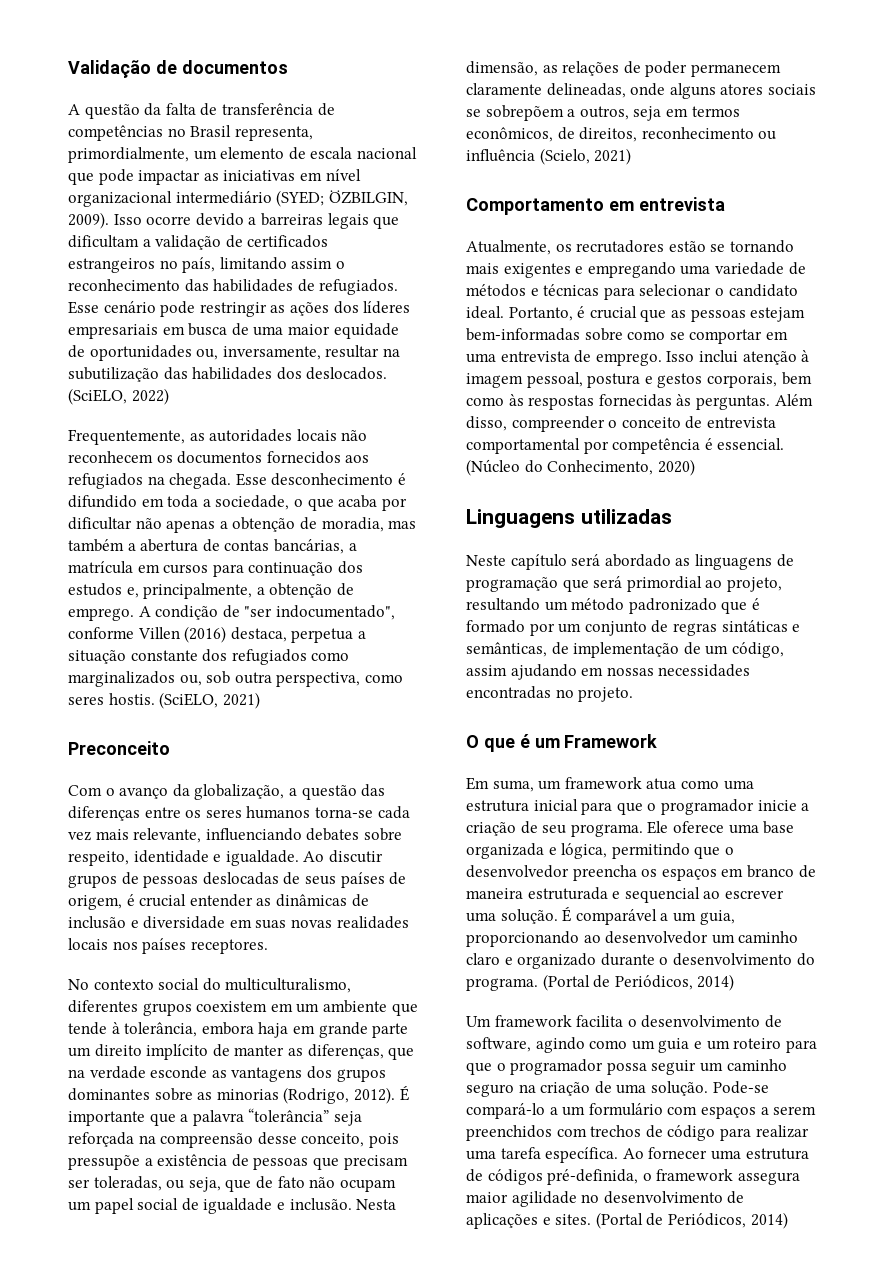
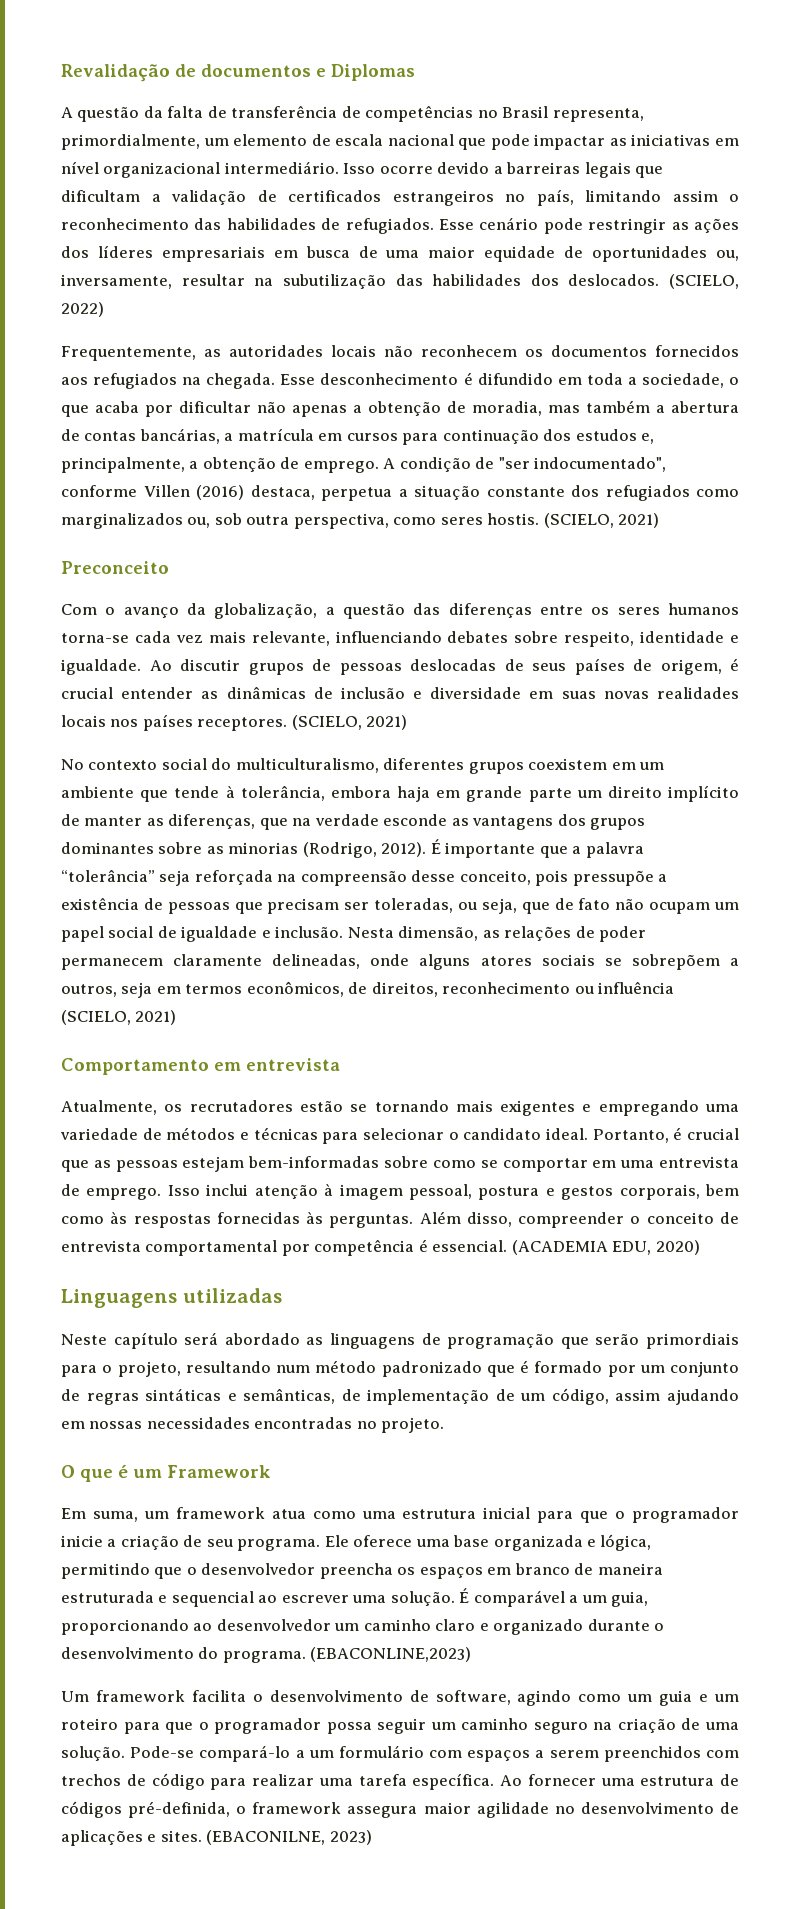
- Validação de documentos
+ Revalidação de documentos e Diplomas
- A questão da falta de transferência de competências no Brasil representa, primordialmente, um elemento de escala nacional que pode impactar as iniciativas em nível organizacional intermediário (SYED; ÖZBILGIN, 2009).
+ A questão da falta de transferência de competências no Brasil representa, primordialmente, um elemento de escala nacional que pode impactar as iniciativas em nível organizacional intermediário.
- (SciELO, 2022)
+ (SCIELO, 2022)
- A condição de "ser indocumentado", conforme Villen (2016) destaca, perpetua a situação constante dos refugiados como marginalizados ou, sob outra perspectiva, como seres hostis. (SciELO, 2021)
+ A condição de "ser indocumentado", conforme Villen (2016) destaca, perpetua a situação constante dos refugiados como marginalizados ou, sob outra perspectiva, como seres hostis. (SCIELO, 2021)
- Ao discutir grupos de pessoas deslocadas de seus países de origem, é crucial entender as dinâmicas de inclusão e diversidade em suas novas realidades locais nos países receptores.
+ Ao discutir grupos de pessoas deslocadas de seus países de origem, é crucial entender as dinâmicas de inclusão e diversidade em suas novas realidades locais nos países receptores. (SCIELO, 2021)
- Nesta dimensão, as relações de poder permanecem claramente delineadas, onde alguns atores sociais se sobrepõem a outros, seja em termos econômicos, de direitos, reconhecimento ou influência (Scielo, 2021)
+ Nesta dimensão, as relações de poder permanecem claramente delineadas, onde alguns atores sociais se sobrepõem a outros, seja em termos econômicos, de direitos, reconhecimento ou influência (SCIELO, 2021)
- (Núcleo do Conhecimento, 2020)
+ (ACADEMIA EDU, 2020)
- Neste capítulo será abordado as linguagens de programação que será primordial ao projeto, resultando um método padronizado que é formado por um conjunto de regras sintáticas e semânticas, de implementação de um código, assim ajudando em nossas necessidades encontradas no projeto.
+ Neste capítulo será abordado as linguagens de programação que serão primordiais para o projeto, resultando num método padronizado que é formado por um conjunto de regras sintáticas e semânticas, de implementação de um código, assim ajudando em nossas necessidades encontradas no projeto.
- É comparável a um guia, proporcionando ao desenvolvedor um caminho claro e organizado durante o desenvolvimento do programa. (Portal de Periódicos, 2014)
+ É comparável a um guia, proporcionando ao desenvolvedor um caminho claro e organizado durante o desenvolvimento do programa. (EBACONLINE,2023)
- Ao fornecer uma estrutura de códigos pré-definida, o framework assegura maior agilidade no desenvolvimento de aplicações e sites. (Portal de Periódicos, 2014)
+ Ao fornecer uma estrutura de códigos pré-definida, o framework assegura maior agilidade no desenvolvimento de aplicações e sites. (EBACONILNE, 2023)

